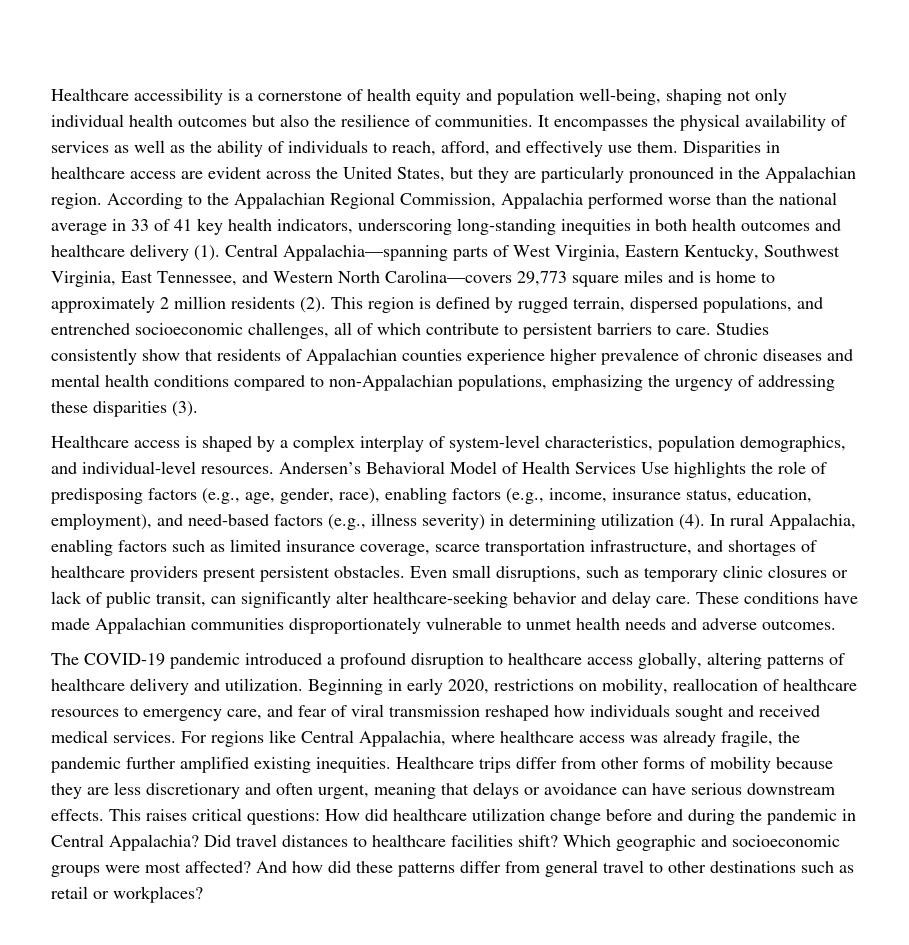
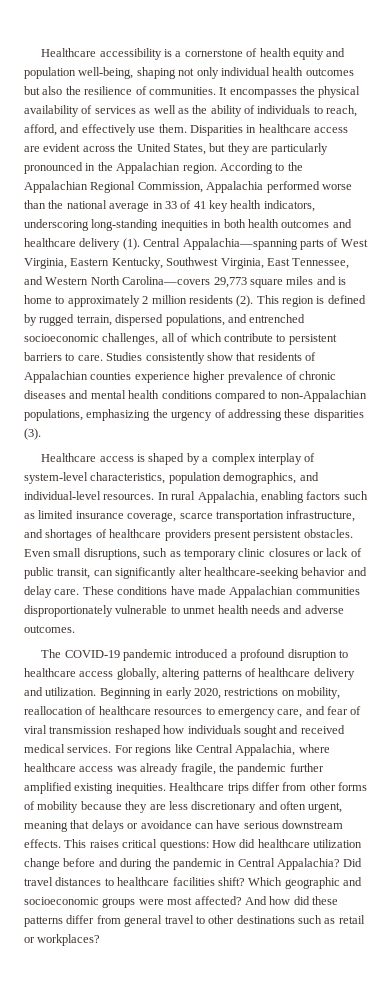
- Andersen’s Behavioral Model of Health Services Use highlights the role of predisposing factors (e.g., age, gender, race), enabling factors (e.g., income, insurance status, education, employment), and need-based factors (e.g., illness severity) in determining utilization (4).

